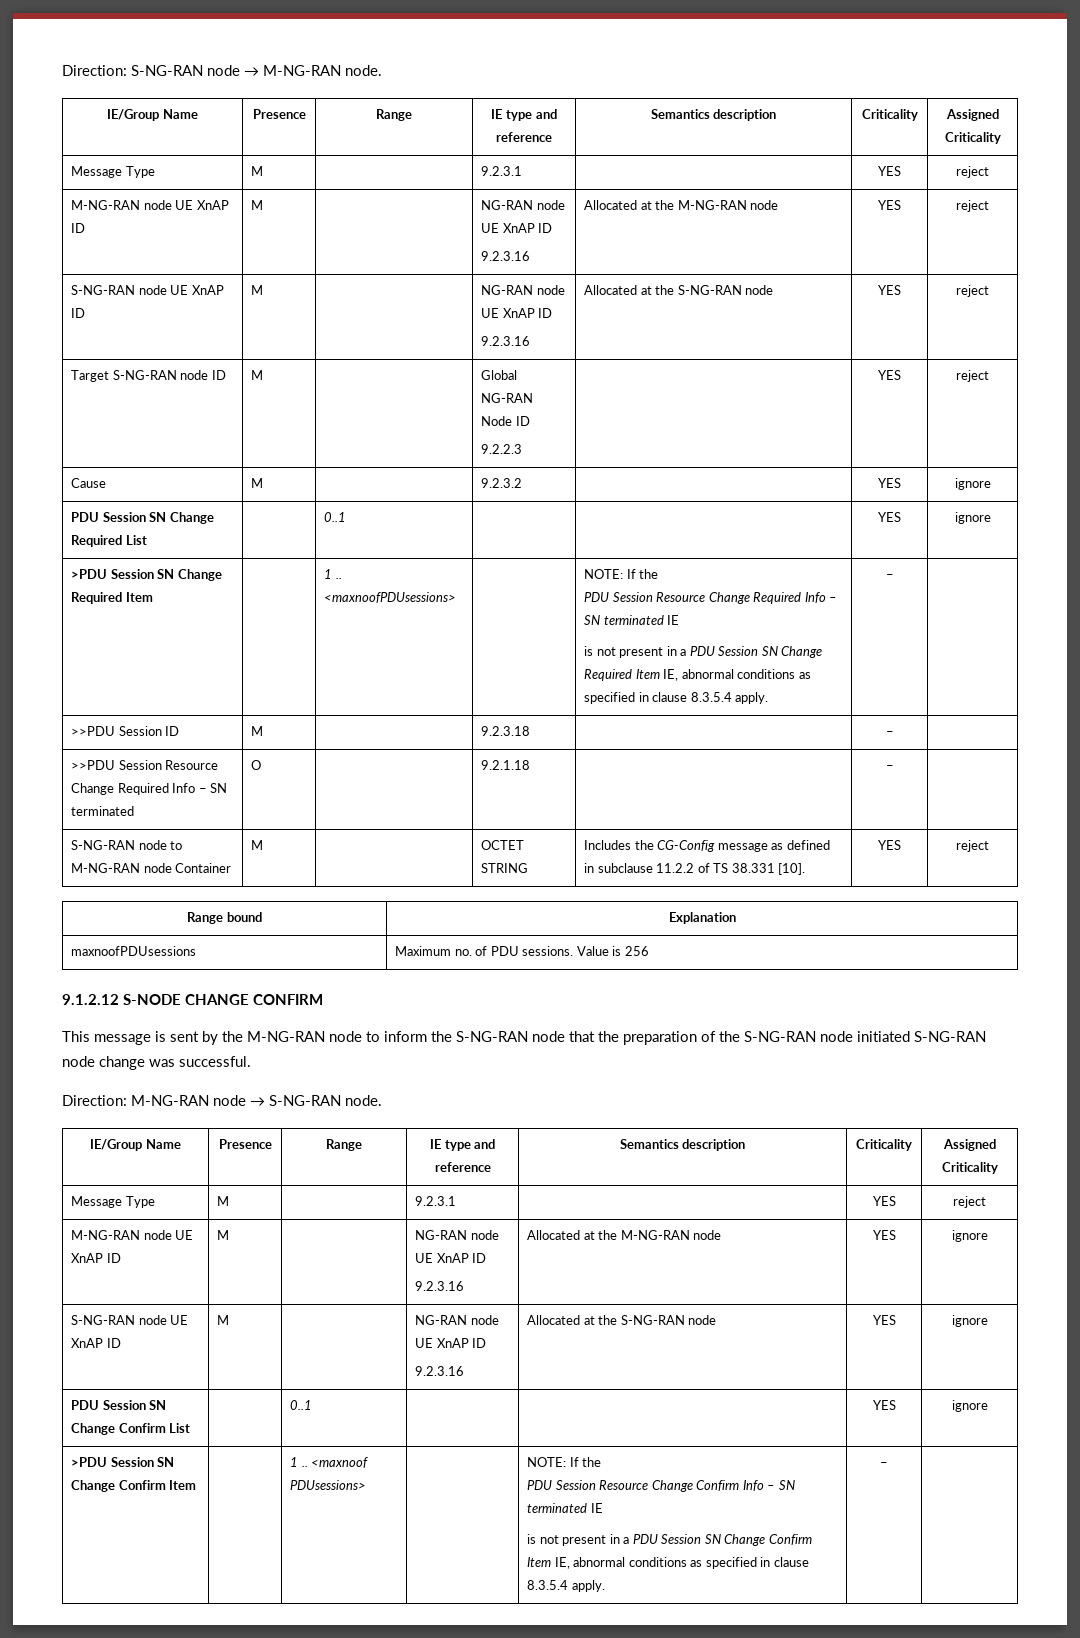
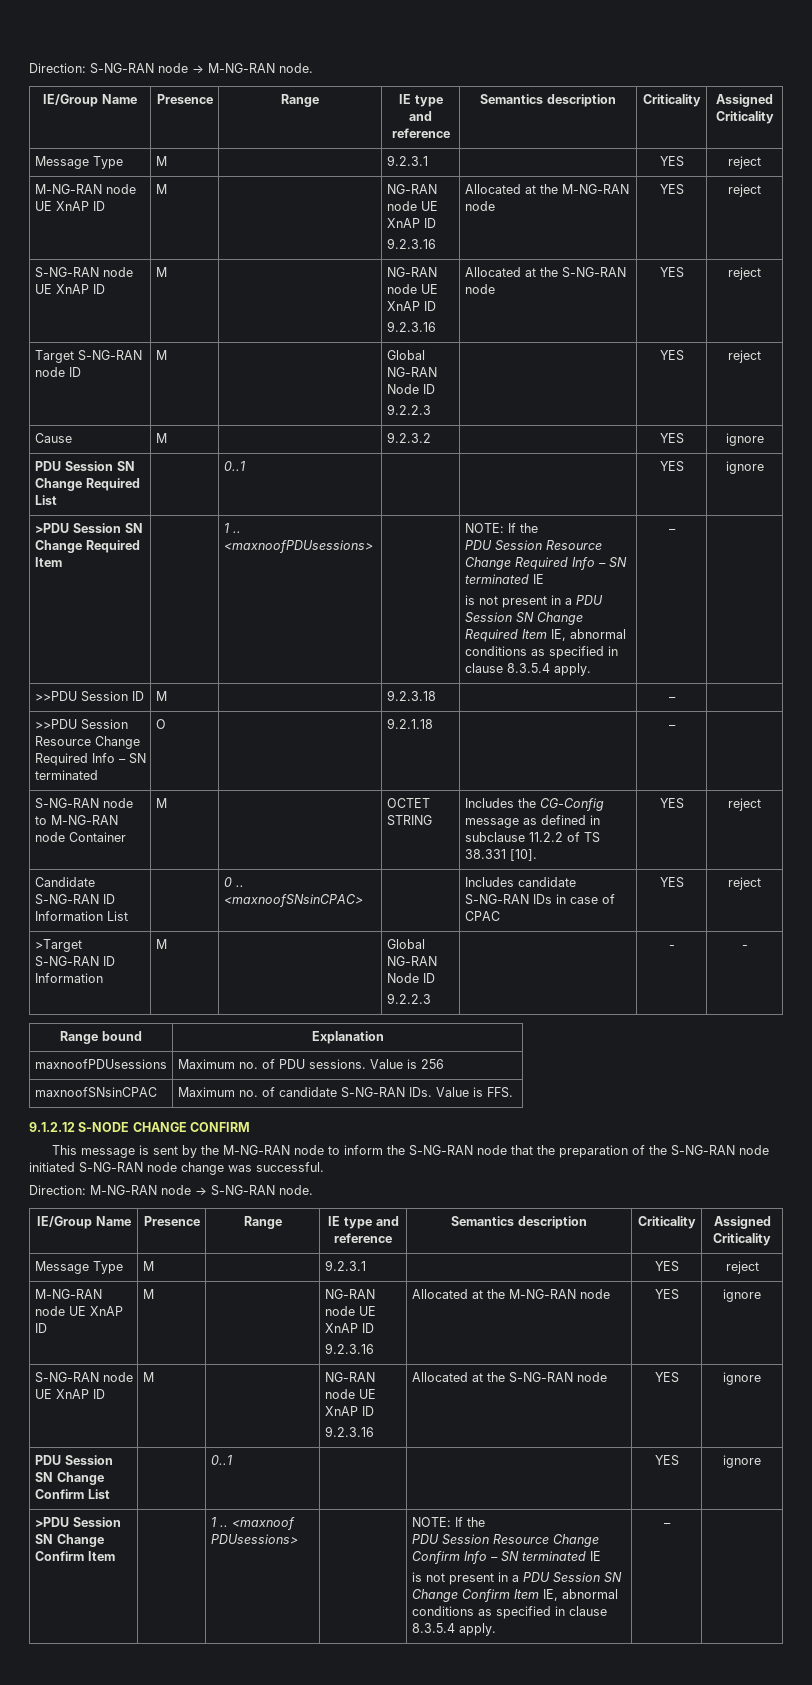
+ Candidate S-NG-RAN ID Information List | | 0 .. <maxnoofSNsinCPAC> | | Includes candidate S-NG-RAN IDs in case of CPAC | YES | reject
+ >Target S-NG-RAN ID Information | M | | Global NG-RAN Node ID
+ 9.2.2.3 | | - | -
+ maxnoofSNsinCPAC | Maximum no. of candidate S-NG-RAN IDs. Value is FFS.

